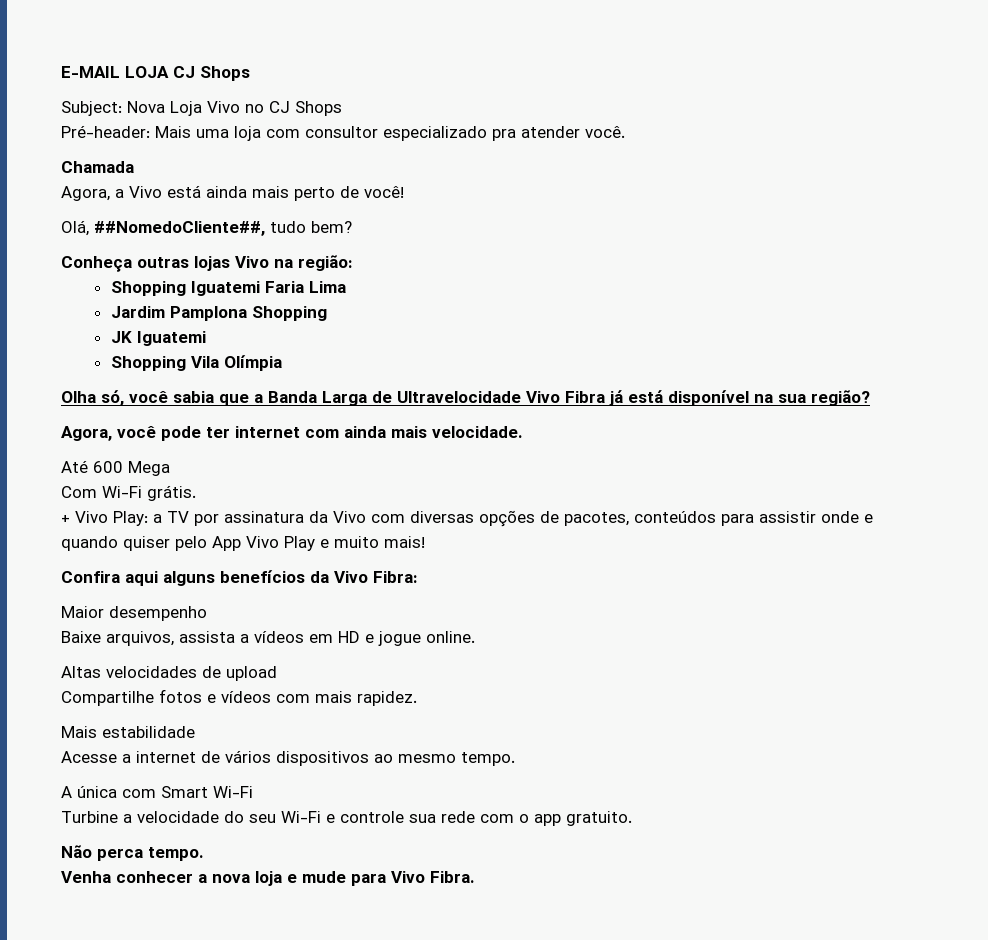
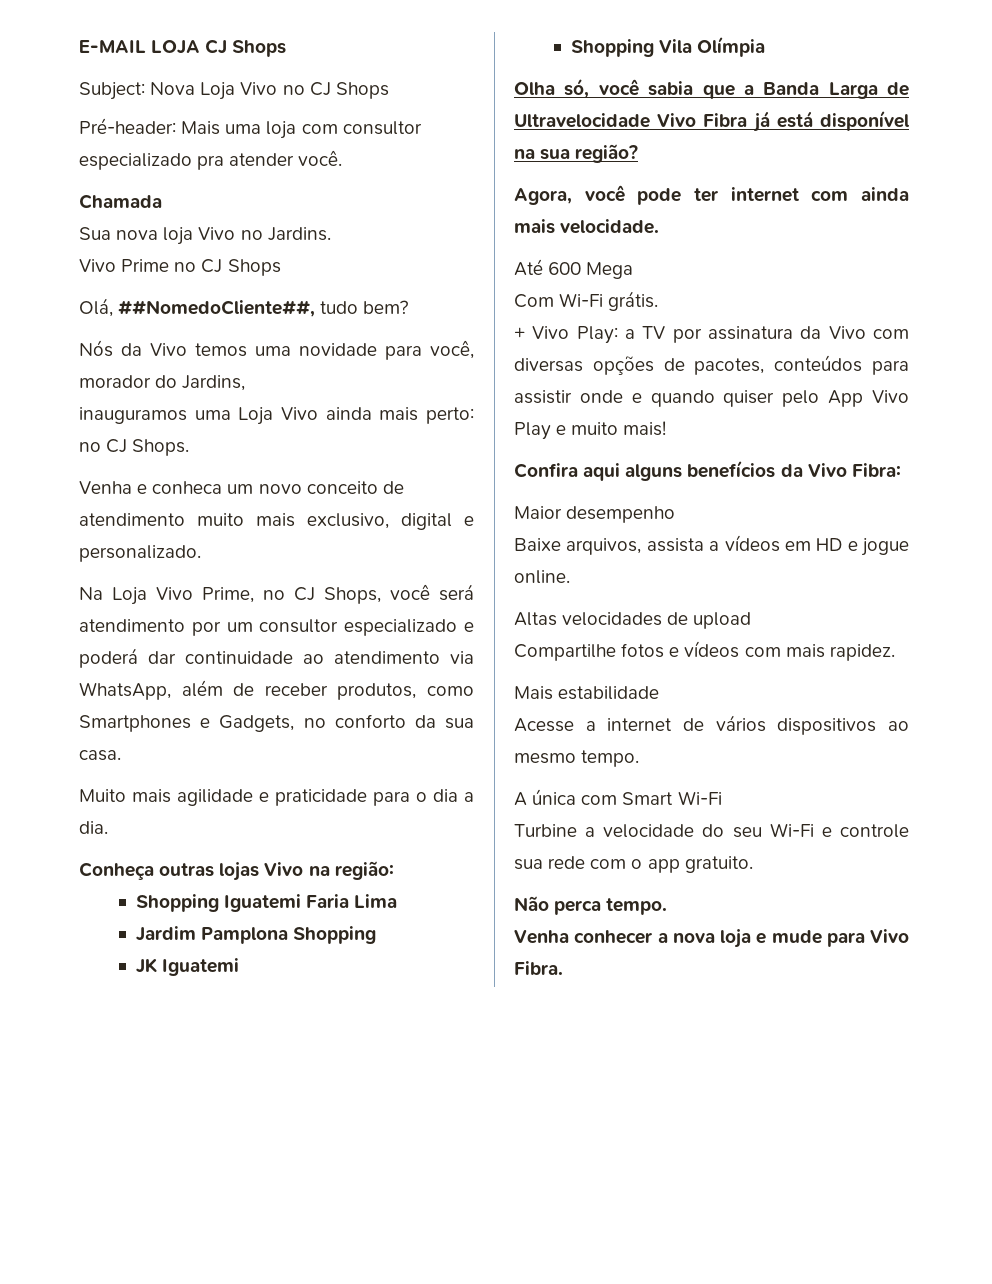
- Agora, a Vivo está ainda mais perto de você!
+ Sua nova loja Vivo no Jardins.
+ Vivo Prime no CJ Shops
  Olá, ##NomedoCliente##, tudo bem?
+ Nós da Vivo temos uma novidade para você, morador do Jardins,
+ inauguramos uma Loja Vivo ainda mais perto: no CJ Shops.
+ Venha e conheca um novo conceito de atendimento muito mais exclusivo, digital e personalizado.
+ Na Loja Vivo Prime, no CJ Shops, você será atendimento por um consultor especializado e poderá dar continuidade ao atendimento via WhatsApp, além de receber produtos, como Smartphones e Gadgets, no conforto da sua casa.
+ Muito mais agilidade e praticidade para o dia a dia.

